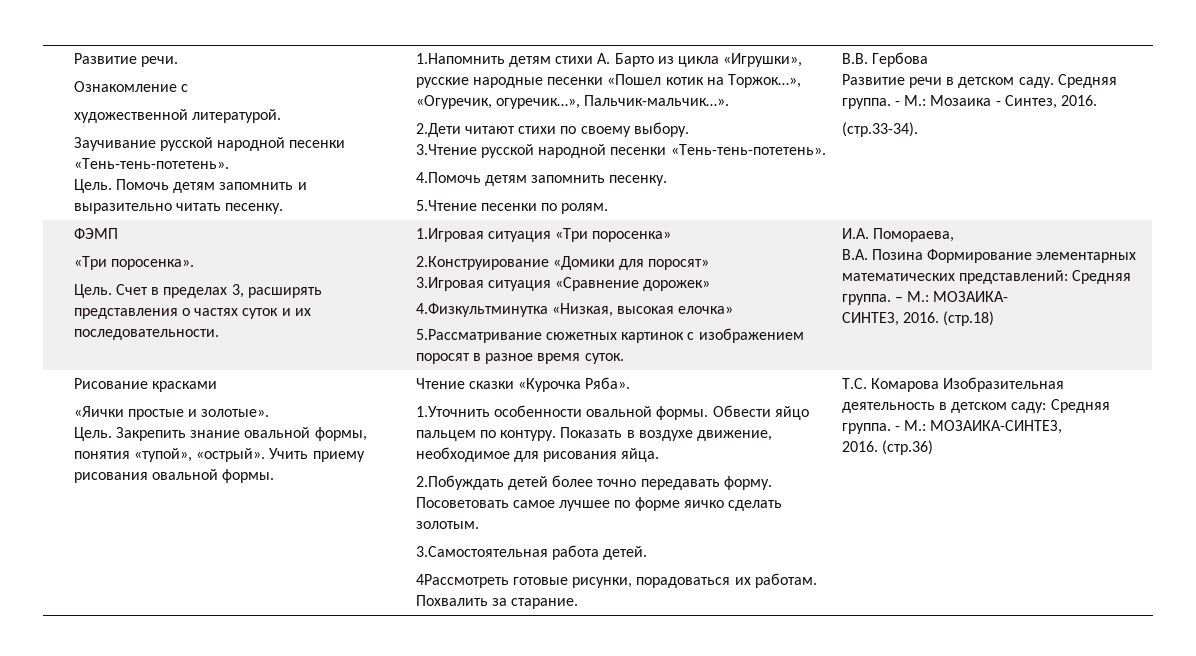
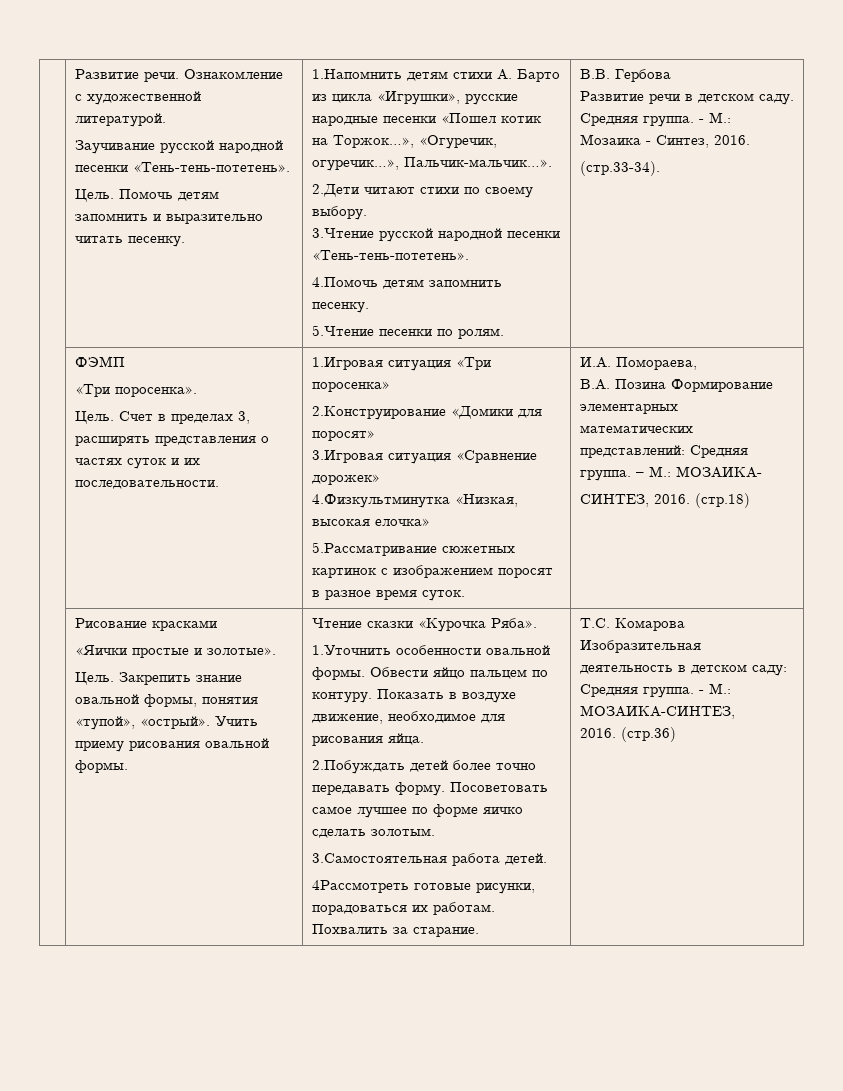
- Развитие речи.
- Ознакомление с
- художественной литературой.
+ Развитие речи. Ознакомление с художественной литературой.

